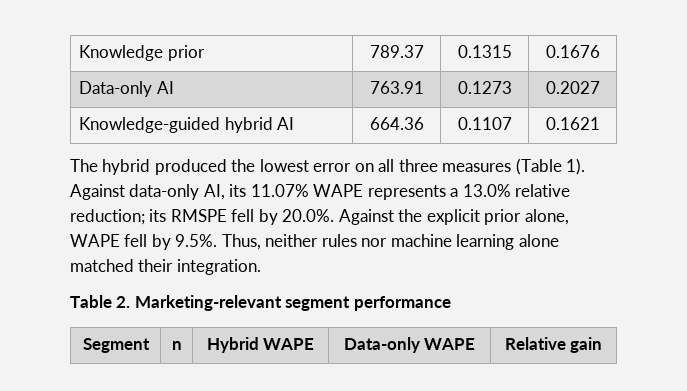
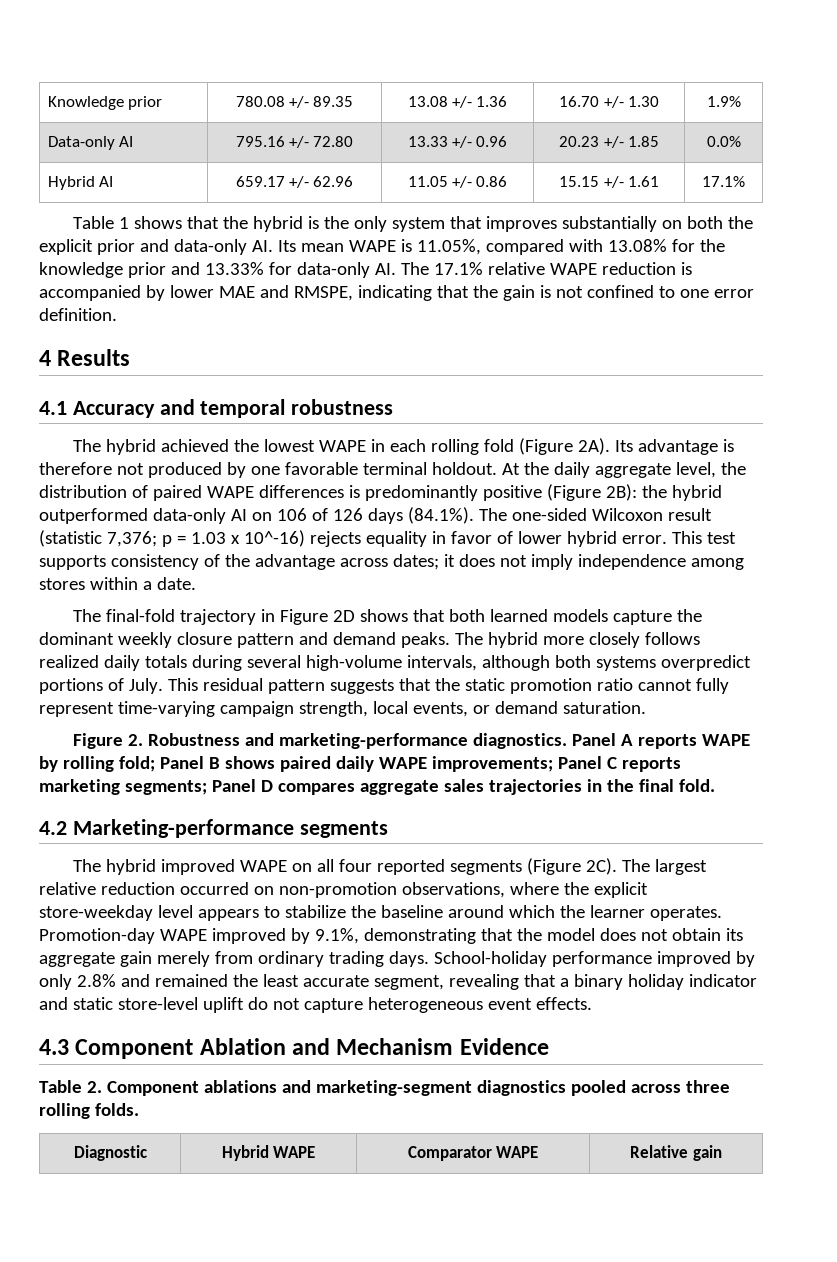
- Knowledge prior | 789.37 | 0.1315 | 0.1676
- Data-only AI | 763.91 | 0.1273 | 0.2027
- Knowledge-guided hybrid AI | 664.36 | 0.1107 | 0.1621
- The hybrid produced the lowest error on all three measures (Table 1). Against data-only AI, its 11.07% WAPE represents a 13.0% relative reduction; its RMSPE fell by 20.0%. Against the explicit prior alone, WAPE fell by 9.5%. Thus, neither rules nor machine learning alone matched their integration.
- Table 2. Marketing-relevant segment performance
- Segment | n | Hybrid WAPE | Data-only WAPE | Relative gain
+ Knowledge prior | 780.08 +/- 89.35 | 13.08 +/- 1.36 | 16.70 +/- 1.30 | 1.9%
+ Data-only AI | 795.16 +/- 72.80 | 13.33 +/- 0.96 | 20.23 +/- 1.85 | 0.0%
+ Hybrid AI | 659.17 +/- 62.96 | 11.05 +/- 0.86 | 15.15 +/- 1.61 | 17.1%
+ Table 1 shows that the hybrid is the only system that improves substantially on both the explicit prior and data-only AI. Its mean WAPE is 11.05%, compared with 13.08% for the knowledge prior and 13.33% for data-only AI. The 17.1% relative WAPE reduction is accompanied by lower MAE and RMSPE, indicating that the gain is not confined to one error definition.
+ 4 Results
+ 4.1 Accuracy and temporal robustness
+ The hybrid achieved the lowest WAPE in each rolling fold (Figure 2A). Its advantage is therefore not produced by one favorable terminal holdout. At the daily aggregate level, the distribution of paired WAPE differences is predominantly positive (Figure 2B): the hybrid outperformed data-only AI on 106 of 126 days (84.1%). The one-sided Wilcoxon result (statistic 7,376; p = 1.03 x 10^-16) rejects equality in favor of lower hybrid error. This test supports consistency of the advantage across dates; it does not imply independence among stores within a date.
+ The final-fold trajectory in Figure 2D shows that both learned models capture the dominant weekly closure pattern and demand peaks. The hybrid more closely follows realized daily totals during several high-volume intervals, although both systems overpredict portions of July. This residual pattern suggests that the static promotion ratio cannot fully represent time-varying campaign strength, local events, or demand saturation.
+ Figure 2. Robustness and marketing-performance diagnostics. Panel A reports WAPE by rolling fold; Panel B shows paired daily WAPE improvements; Panel C reports marketing segments; Panel D compares aggregate sales trajectories in the final fold.
+ 4.2 Marketing-performance segments
+ The hybrid improved WAPE on all four reported segments (Figure 2C). The largest relative reduction occurred on non-promotion observations, where the explicit store-weekday level appears to stabilize the baseline around which the learner operates. Promotion-day WAPE improved by 9.1%, demonstrating that the model does not obtain its aggregate gain merely from ordinary trading days. School-holiday performance improved by only 2.8% and remained the least accurate segment, revealing that a binary holiday indicator and static store-level uplift do not capture heterogeneous event effects.
+ 4.3 Component Ablation and Mechanism Evidence
+ Table 2. Component ablations and marketing-segment diagnostics pooled across three rolling folds.
+ Diagnostic | Hybrid WAPE | Comparator WAPE | Relative gain

